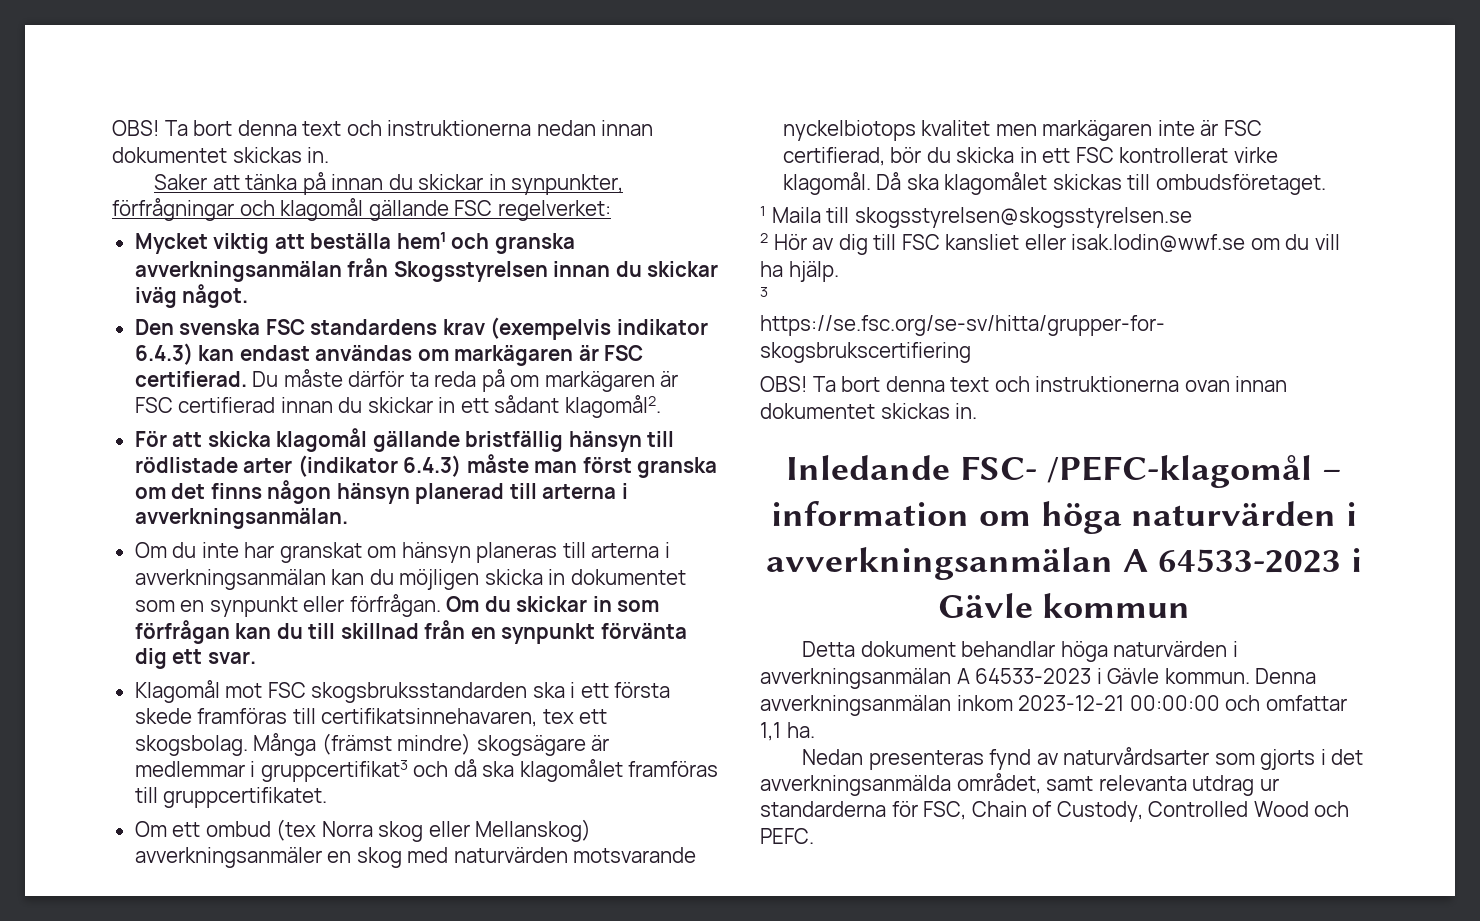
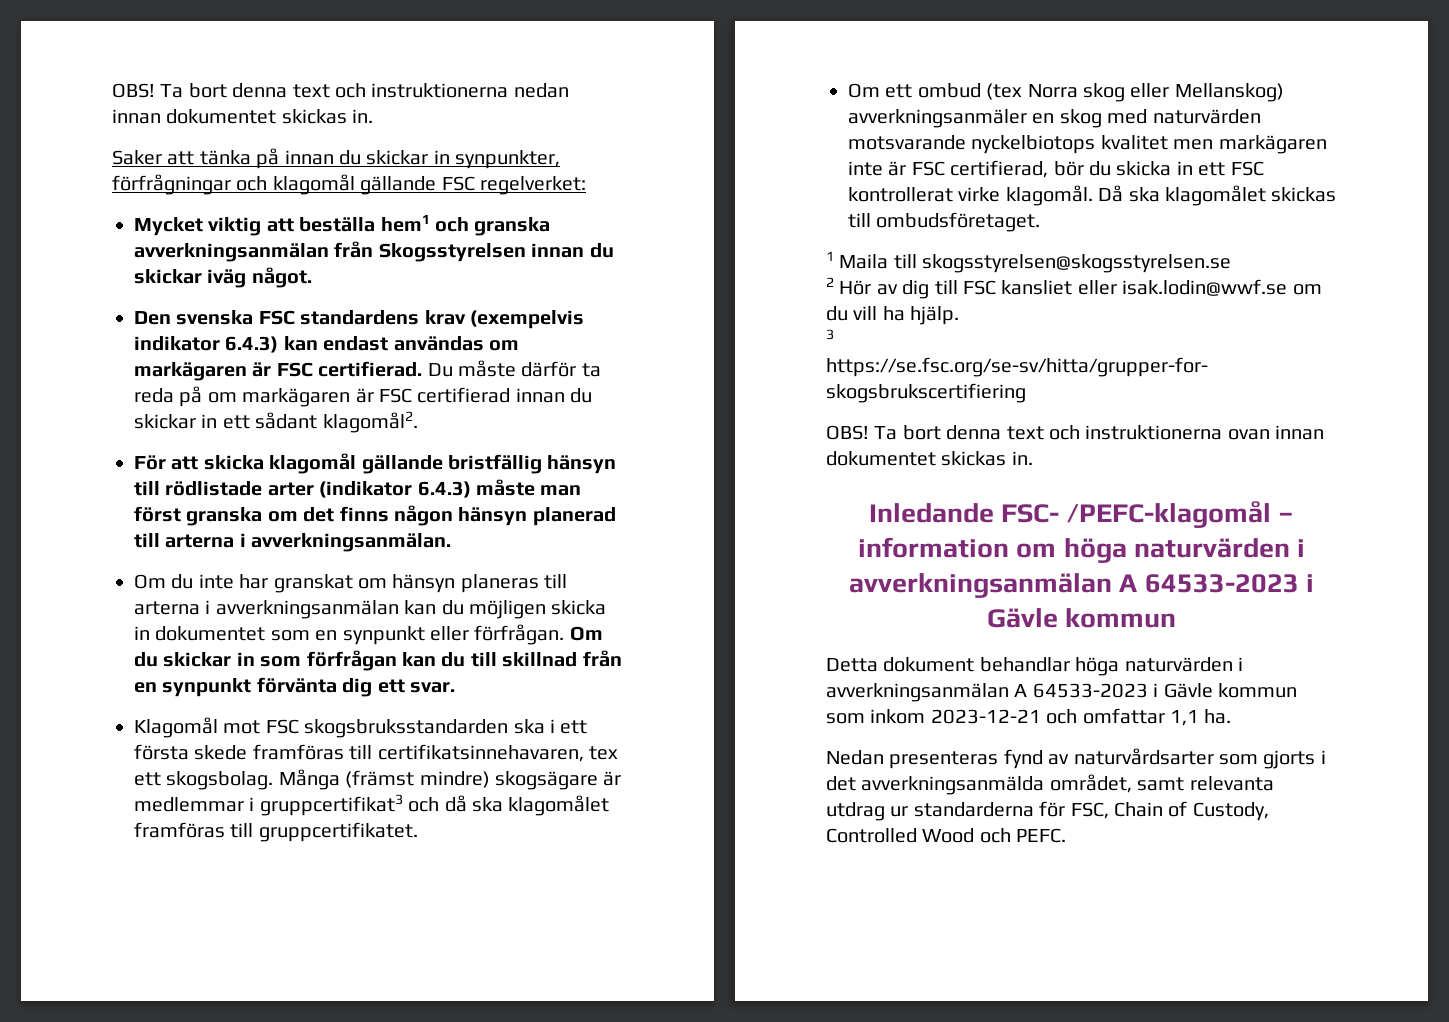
- Detta dokument behandlar höga naturvärden i avverkningsanmälan A 64533-2023 i Gävle kommun. Denna avverkningsanmälan inkom 2023-12-21 00:00:00 och omfattar 1,1 ha.
+ Detta dokument behandlar höga naturvärden i avverkningsanmälan A 64533-2023 i Gävle kommun som inkom 2023-12-21 och omfattar 1,1 ha.

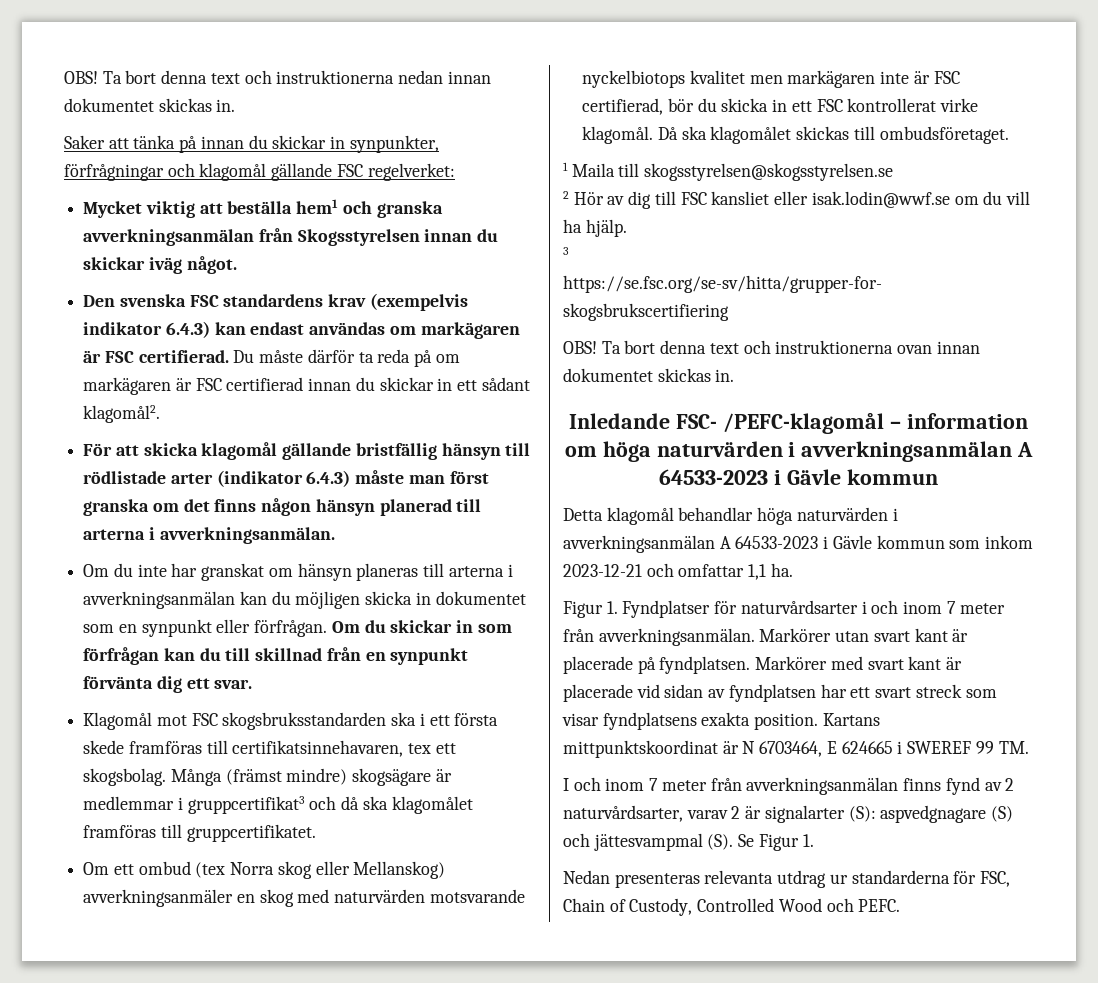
- Detta dokument behandlar höga naturvärden i avverkningsanmälan A 64533-2023 i Gävle kommun som inkom 2023-12-21 och omfattar 1,1 ha.
+ Detta klagomål behandlar höga naturvärden i avverkningsanmälan A 64533-2023 i Gävle kommun som inkom 2023-12-21 och omfattar 1,1 ha.
- Nedan presenteras fynd av naturvårdsarter som gjorts i det avverkningsanmälda området, samt relevanta utdrag ur standarderna för FSC, Chain of Custody, Controlled Wood och PEFC.
+ Figur 1. Fyndplatser för naturvårdsarter i och inom 7 meter från avverkningsanmälan. Markörer utan svart kant är placerade på fyndplatsen. Markörer med svart kant är placerade vid sidan av fyndplatsen har ett svart streck som visar fyndplatsens exakta position. Kartans mittpunktskoordinat är N 6703464, E 624665 i SWEREF 99 TM.
+ I och inom 7 meter från avverkningsanmälan finns fynd av 2 naturvårdsarter, varav 2 är signalarter (S): aspvedgnagare (S) och jättesvampmal (S). Se Figur 1.
+ Nedan presenteras relevanta utdrag ur standarderna för FSC, Chain of Custody, Controlled Wood och PEFC.

